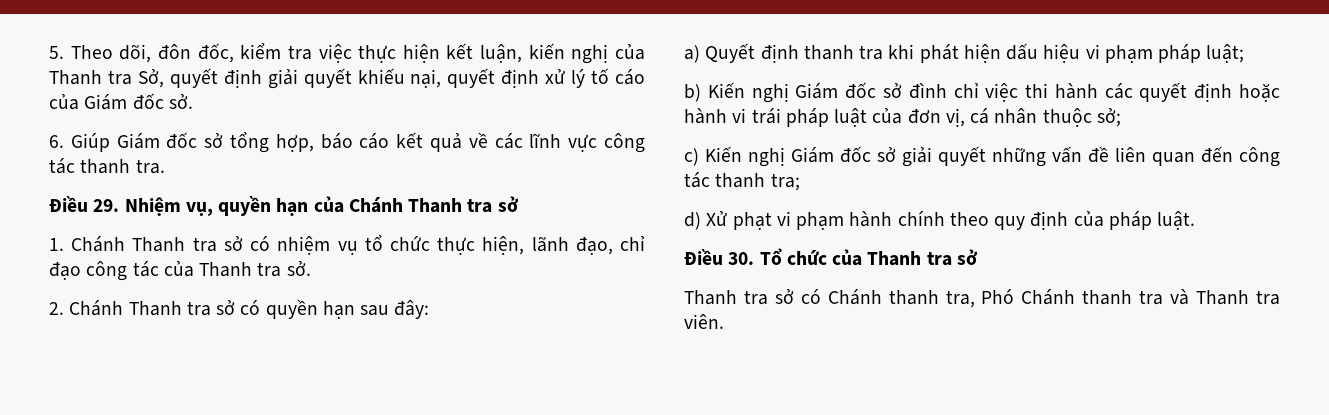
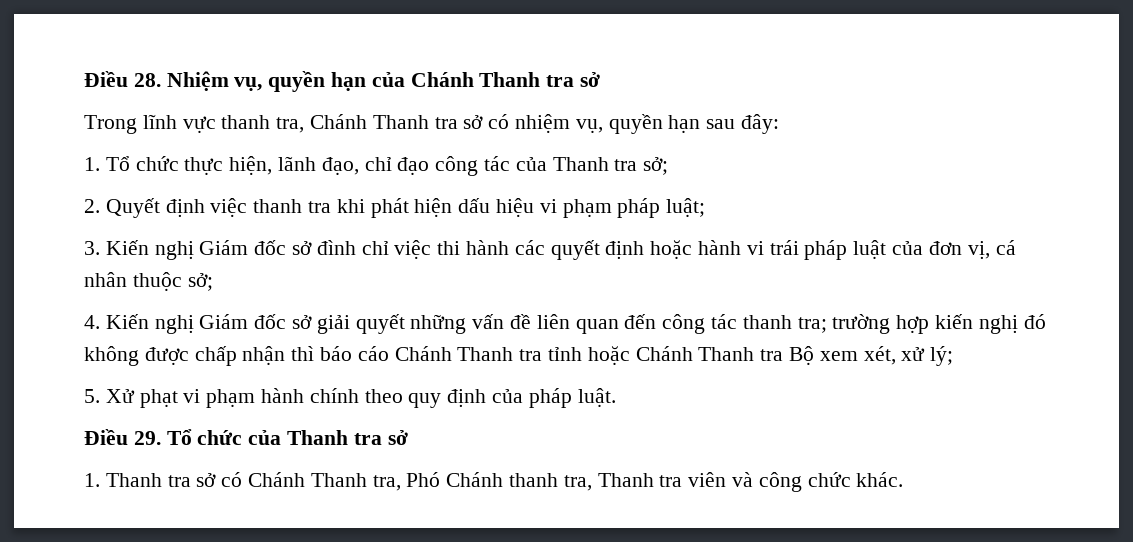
- 5. Theo dõi, đôn đốc, kiểm tra việc thực hiện kết luận, kiến nghị của Thanh tra Sở, quyết định giải quyết khiếu nại, quyết định xử lý tố cáo của Giám đốc sở.
- 6. Giúp Giám đốc sở tổng hợp, báo cáo kết quả về các lĩnh vực công tác thanh tra.
- Điều 29. Nhiệm vụ, quyền hạn của Chánh Thanh tra sở
+ Điều 28. Nhiệm vụ, quyền hạn của Chánh Thanh tra sở
- 1. Chánh Thanh tra sở có nhiệm vụ tổ chức thực hiện, lãnh đạo, chỉ đạo công tác của Thanh tra sở.
+ Trong lĩnh vực thanh tra, Chánh Thanh tra sở có nhiệm vụ, quyền hạn sau đây:
+ 1. Tổ chức thực hiện, lãnh đạo, chỉ đạo công tác của Thanh tra sở;
- 2. Chánh Thanh tra sở có quyền hạn sau đây:
- a) Quyết định thanh tra khi phát hiện dấu hiệu vi phạm pháp luật;
+ 2. Quyết định việc thanh tra khi phát hiện dấu hiệu vi phạm pháp luật;
- b) Kiến nghị Giám đốc sở đình chỉ việc thi hành các quyết định hoặc hành vi trái pháp luật của đơn vị, cá nhân thuộc sở;
+ 3. Kiến nghị Giám đốc sở đình chỉ việc thi hành các quyết định hoặc hành vi trái pháp luật của đơn vị, cá nhân thuộc sở;
- c) Kiến nghị Giám đốc sở giải quyết những vấn đề liên quan đến công tác thanh tra;
- d) Xử phạt vi phạm hành chính theo quy định của pháp luật.
+ 4. Kiến nghị Giám đốc sở giải quyết những vấn đề liên quan đến công tác thanh tra; trường hợp kiến nghị đó không được chấp nhận thì báo cáo Chánh Thanh tra tỉnh hoặc Chánh Thanh tra Bộ xem xét, xử lý;
+ 5. Xử phạt vi phạm hành chính theo quy định của pháp luật.
- Điều 30. Tổ chức của Thanh tra sở
+ Điều 29. Tổ chức của Thanh tra sở
- Thanh tra sở có Chánh thanh tra, Phó Chánh thanh tra và Thanh tra viên.
+ 1. Thanh tra sở có Chánh Thanh tra, Phó Chánh thanh tra, Thanh tra viên và công chức khác.

